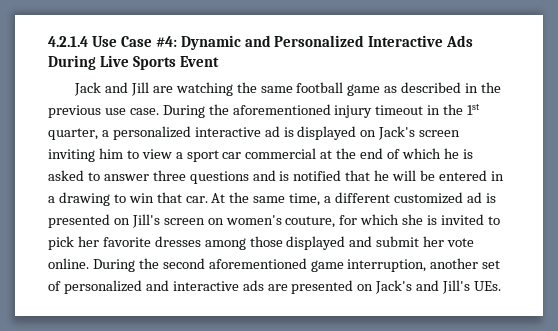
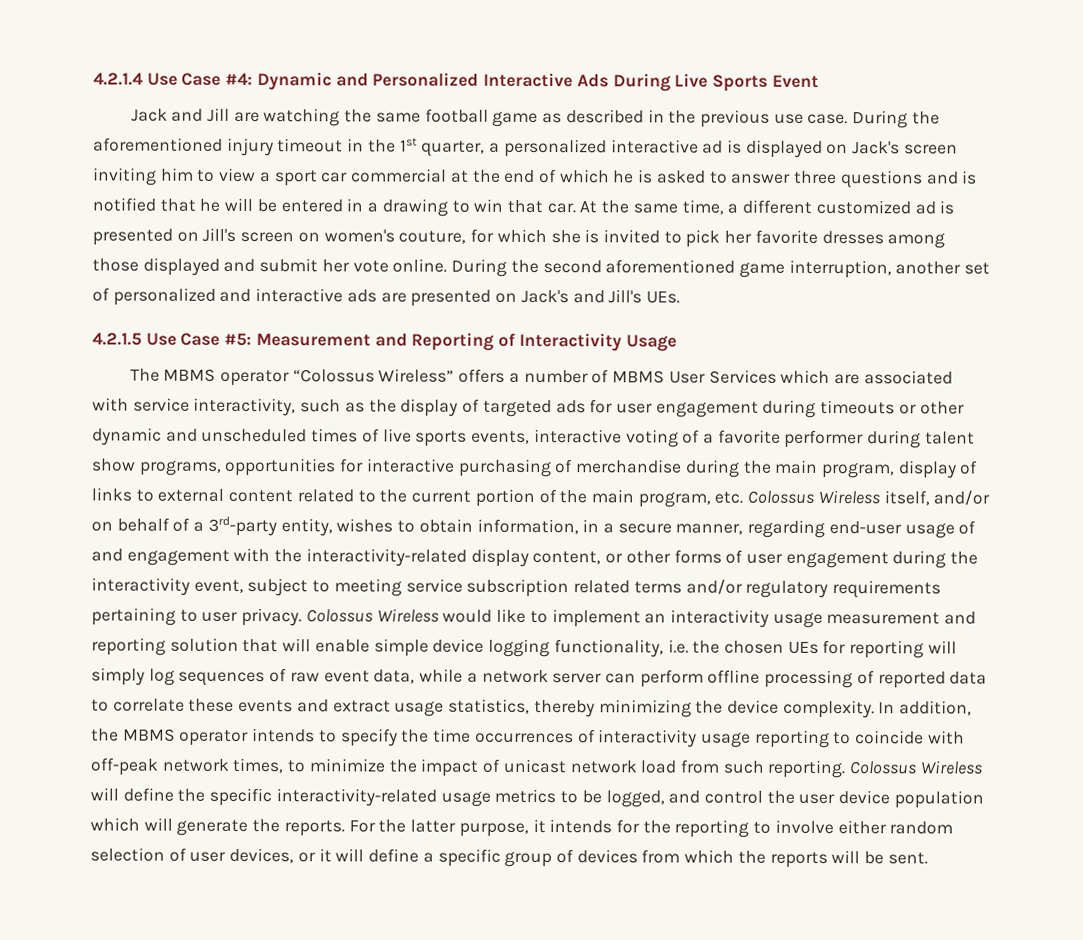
+ 4.2.1.5 Use Case #5: Measurement and Reporting of Interactivity Usage
+ The MBMS operator “Colossus Wireless” offers a number of MBMS User Services which are associated with service interactivity, such as the display of targeted ads for user engagement during timeouts or other dynamic and unscheduled times of live sports events, interactive voting of a favorite performer during talent show programs, opportunities for interactive purchasing of merchandise during the main program, display of links to external content related to the current portion of the main program, etc. Colossus Wireless itself, and/or on behalf of a 3rd-party entity, wishes to obtain information, in a secure manner, regarding end-user usage of and engagement with the interactivity-related display content, or other forms of user engagement during the interactivity event, subject to meeting service subscription related terms and/or regulatory requirements pertaining to user privacy. Colossus Wireless would like to implement an interactivity usage measurement and reporting solution that will enable simple device logging functionality, i.e. the chosen UEs for reporting will simply log sequences of raw event data, while a network server can perform offline processing of reported data to correlate these events and extract usage statistics, thereby minimizing the device complexity. In addition, the MBMS operator intends to specify the time occurrences of interactivity usage reporting to coincide with off-peak network times, to minimize the impact of unicast network load from such reporting. Colossus Wireless will define the specific interactivity-related usage metrics to be logged, and control the user device population which will generate the reports. For the latter purpose, it intends for the reporting to involve either random selection of user devices, or it will define a specific group of devices from which the reports will be sent.

